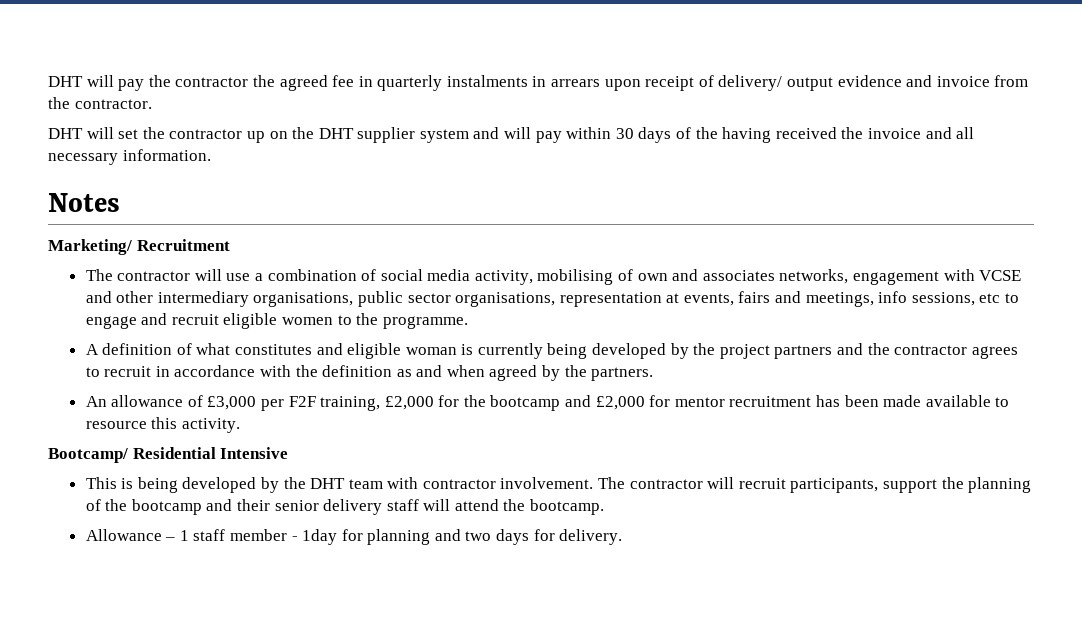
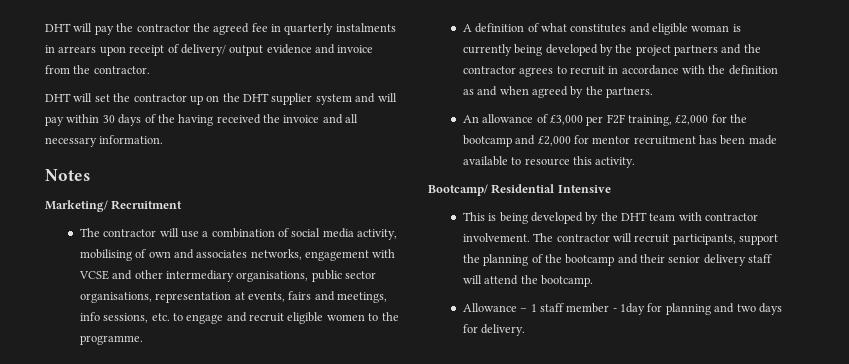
- The contractor will use a combination of social media activity, mobilising of own and associates networks, engagement with VCSE and other intermediary organisations, public sector organisations, representation at events, fairs and meetings, info sessions, etc to engage and recruit eligible women to the programme.
+ The contractor will use a combination of social media activity, mobilising of own and associates networks, engagement with VCSE and other intermediary organisations, public sector organisations, representation at events, fairs and meetings, info sessions, etc. to engage and recruit eligible women to the programme.

